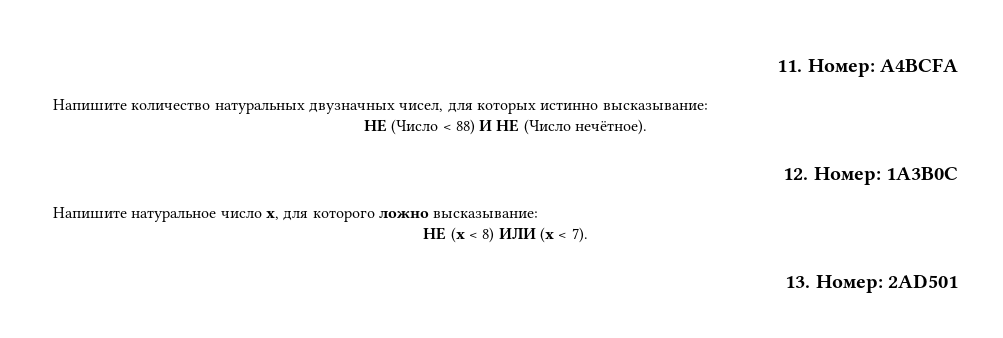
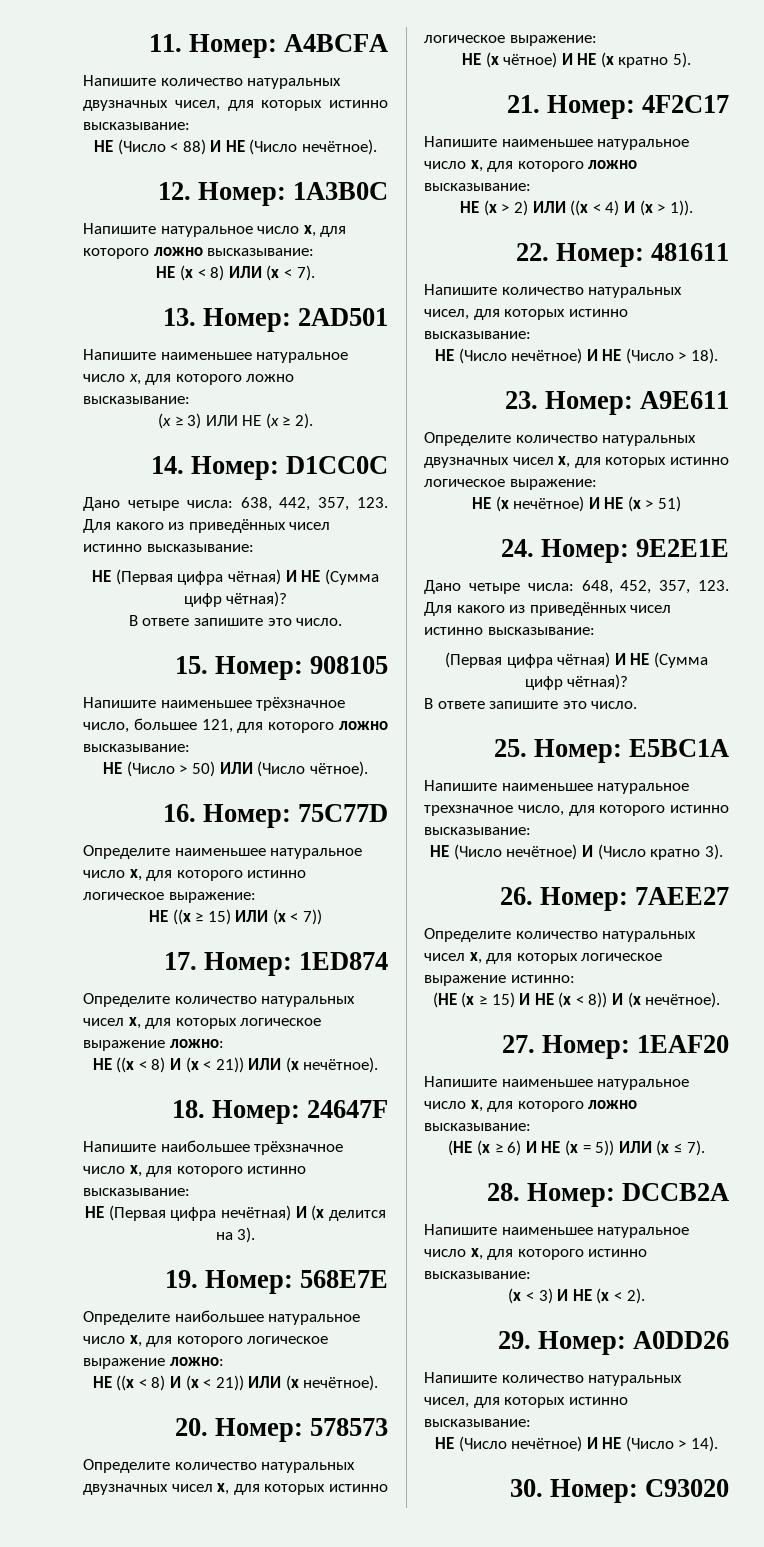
  13. Номер: 2AD501
+ Напишите наименьшее натуральное число x, для которого ложно высказывание:
+ (x ≥ 3) ИЛИ НЕ (x ≥ 2).
+ 14. Номер: D1CC0C
+ Дано четыре числа: 638, 442, 357, 123. Для какого из приведённых чисел истинно высказывание:
+ НЕ (Первая цифра чётная) И НЕ (Сумма цифр чётная)?
+ В ответе запишите это число.
+ 15. Номер: 908105
+ Напишите наименьшее трёхзначное число, большее 121, для которого ложно высказывание:
+ НЕ (Число > 50) ИЛИ (Число чётное).
+ 16. Номер: 75C77D
+ Определите наименьшее натуральное число x, для которого истинно логическое выражение:
+ НЕ ((x ≥ 15) ИЛИ (x < 7))
+ 17. Номер: 1ED874
+ Определите количество натуральных чисел x, для которых логическое выражение ложно:
+ НЕ ((x < 8) И (x < 21)) ИЛИ (x нечётное).
+ 18. Номер: 24647F
+ Напишите наибольшее трёхзначное число x, для которого истинно высказывание:
+ НЕ (Первая цифра нечётная) И (x делится на 3).
+ 19. Номер: 568E7E
+ Определите наибольшее натуральное число x, для которого логическое выражение ложно:
+ НЕ ((x < 8) И (x < 21)) ИЛИ (x нечётное).
+ 20. Номер: 578573
+ Определите количество натуральных двузначных чисел x, для которых истинно логическое выражение:
+ НЕ (x чётное) И НЕ (x кратно 5).
+ 21. Номер: 4F2C17
+ Напишите наименьшее натуральное число x, для которого ложно высказывание:
+ НЕ (x > 2) ИЛИ ((x < 4) И (x > 1)).
+ 22. Номер: 481611
+ Напишите количество натуральных чисел, для которых истинно высказывание:
+ НЕ (Число нечётное) И НЕ (Число > 18).
+ 23. Номер: A9E611
+ Определите количество натуральных двузначных чисел x, для которых истинно логическое выражение:
+ НЕ (x нечётное) И НЕ (x > 51)
+ 24. Номер: 9E2E1E
+ Дано четыре числа: 648, 452, 357, 123. Для какого из приведённых чисел истинно высказывание:
+ (Первая цифра чётная) И НЕ (Сумма цифр чётная)?
+ В ответе запишите это число.
+ 25. Номер: E5BC1A
+ Напишите наименьшее натуральное трехзначное число, для которого истинно высказывание:
+ НЕ (Число нечётное) И (Число кратно 3).
+ 26. Номер: 7AEE27
+ Определите количество натуральных чисел x, для которых логическое выражение истинно:
+ (НЕ (x ≥ 15) И НЕ (x < 8)) И (x нечётное).
+ 27. Номер: 1EAF20
+ Напишите наименьшее натуральное число x, для которого ложно высказывание:
+ (НЕ (x ≥ 6) И НЕ (x = 5)) ИЛИ (x ≤ 7).
+ 28. Номер: DCCB2A
+ Напишите наименьшее натуральное число x, для которого истинно высказывание:
+ (x < 3) И НЕ (x < 2).
+ 29. Номер: A0DD26
+ Напишите количество натуральных чисел, для которых истинно высказывание:
+ НЕ (Число нечётное) И НЕ (Число > 14).
+ 30. Номер: C93020

